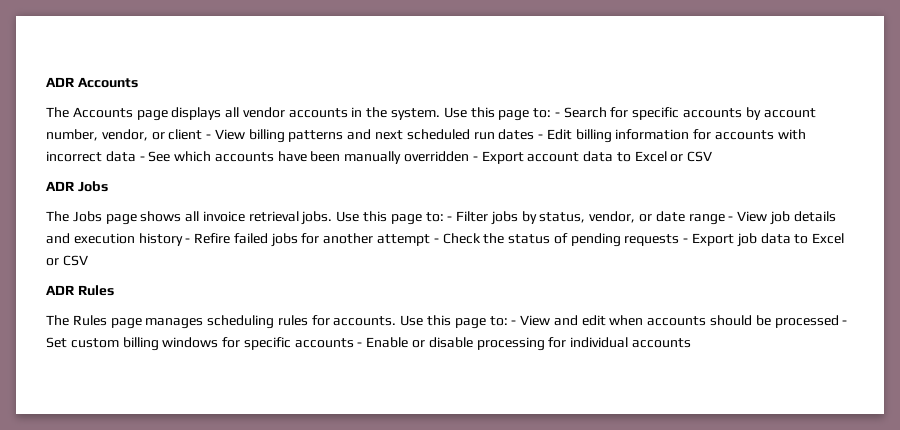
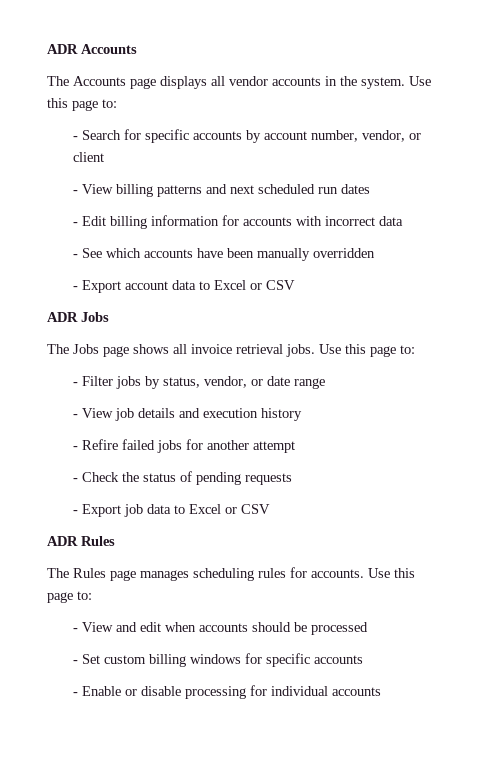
- The Accounts page displays all vendor accounts in the system. Use this page to: - Search for specific accounts by account number, vendor, or client - View billing patterns and next scheduled run dates - Edit billing information for accounts with incorrect data - See which accounts have been manually overridden - Export account data to Excel or CSV
+ The Accounts page displays all vendor accounts in the system. Use this page to:
+ - Search for specific accounts by account number, vendor, or client
+ - View billing patterns and next scheduled run dates
+ - Edit billing information for accounts with incorrect data
+ - See which accounts have been manually overridden
+ - Export account data to Excel or CSV
- The Jobs page shows all invoice retrieval jobs. Use this page to: - Filter jobs by status, vendor, or date range - View job details and execution history - Refire failed jobs for another attempt - Check the status of pending requests - Export job data to Excel or CSV
+ The Jobs page shows all invoice retrieval jobs. Use this page to:
+ - Filter jobs by status, vendor, or date range
+ - View job details and execution history
+ - Refire failed jobs for another attempt
+ - Check the status of pending requests
+ - Export job data to Excel or CSV
- The Rules page manages scheduling rules for accounts. Use this page to: - View and edit when accounts should be processed - Set custom billing windows for specific accounts - Enable or disable processing for individual accounts
+ The Rules page manages scheduling rules for accounts. Use this page to:
+ - View and edit when accounts should be processed
+ - Set custom billing windows for specific accounts
+ - Enable or disable processing for individual accounts

